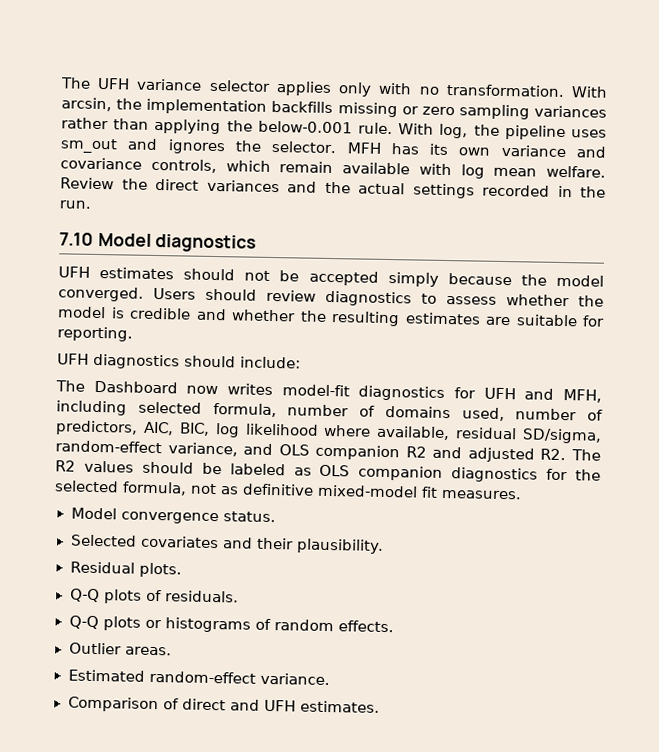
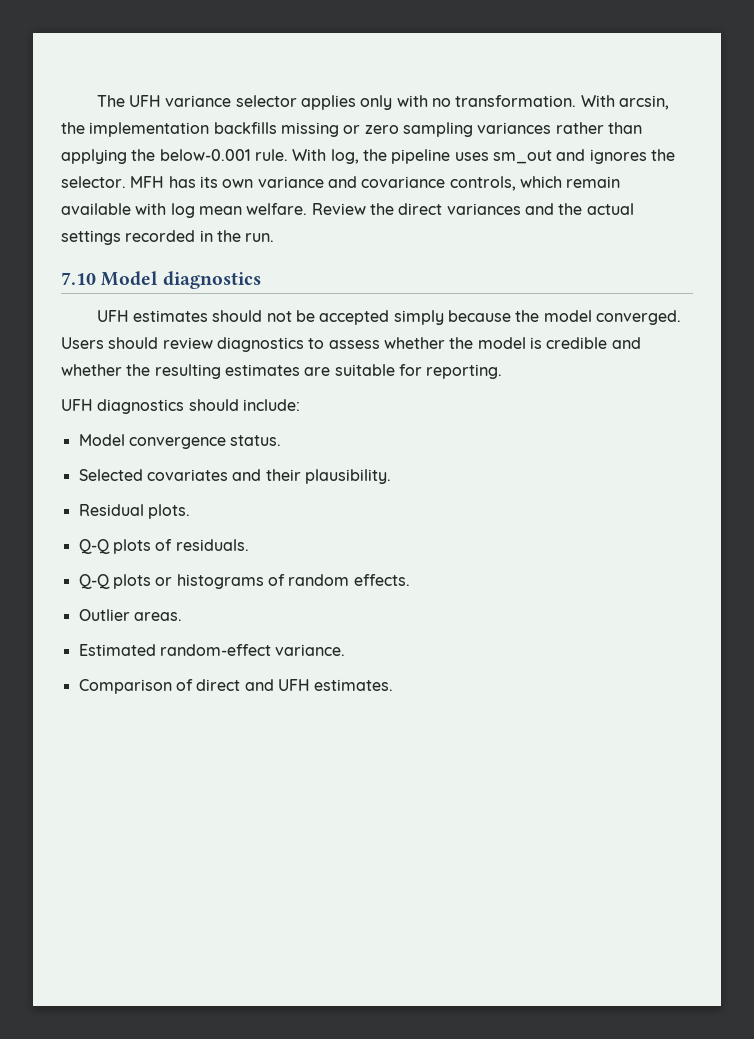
- The Dashboard now writes model-fit diagnostics for UFH and MFH, including selected formula, number of domains used, number of predictors, AIC, BIC, log likelihood where available, residual SD/sigma, random-effect variance, and OLS companion R2 and adjusted R2. The R2 values should be labeled as OLS companion diagnostics for the selected formula, not as definitive mixed-model fit measures.

